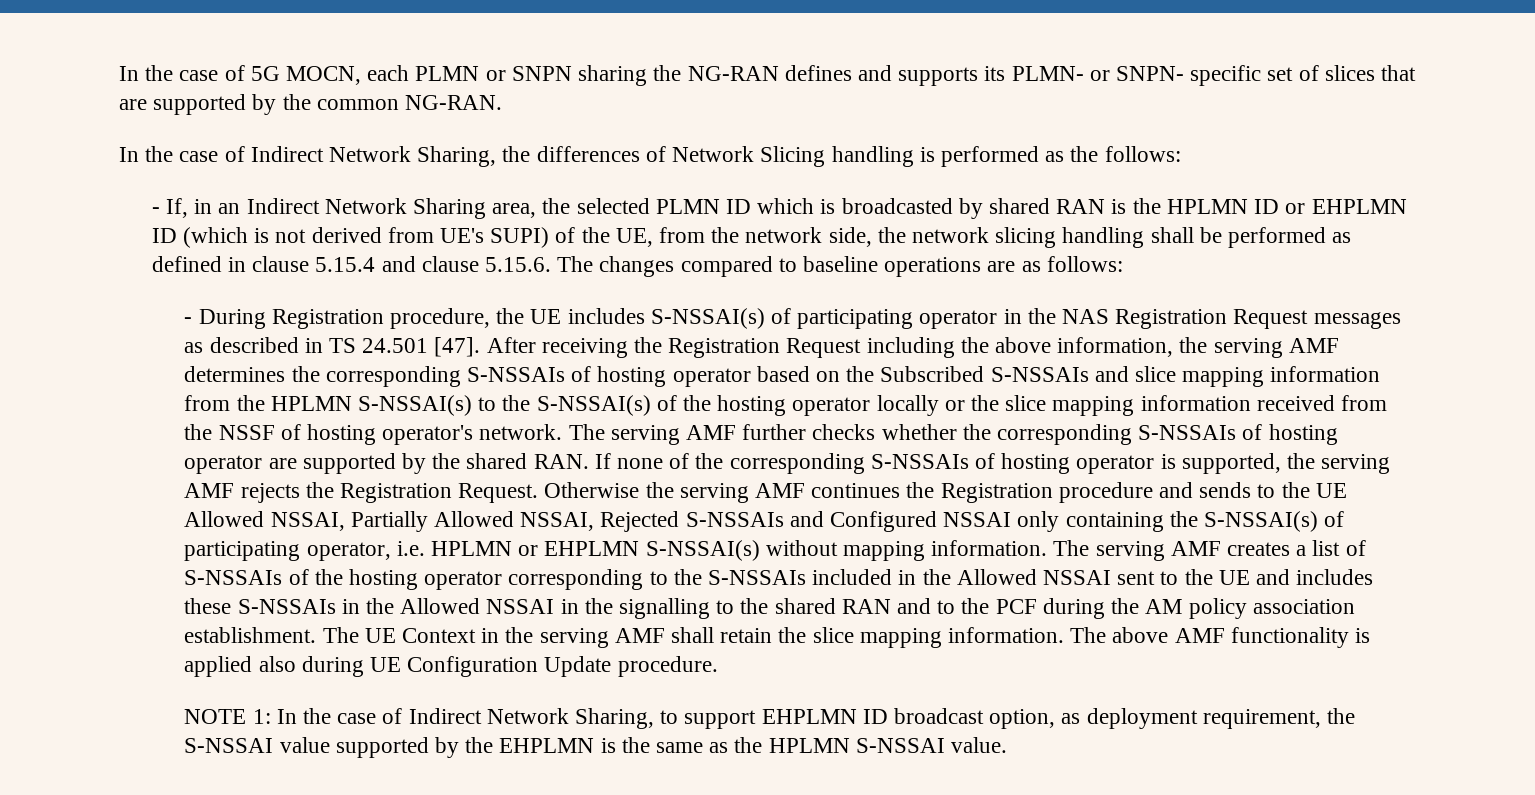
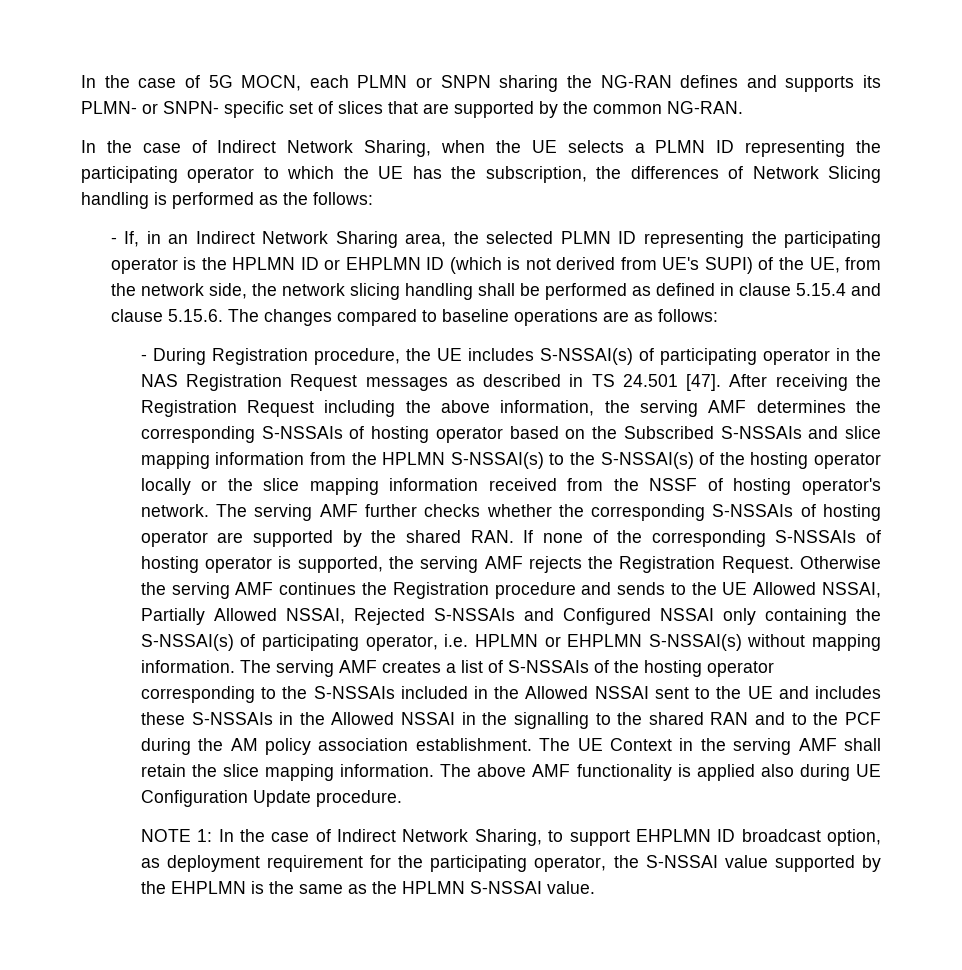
- In the case of Indirect Network Sharing, the differences of Network Slicing handling is performed as the follows:
+ In the case of Indirect Network Sharing, when the UE selects a PLMN ID representing the participating operator to which the UE has the subscription, the differences of Network Slicing handling is performed as the follows:
- - If, in an Indirect Network Sharing area, the selected PLMN ID which is broadcasted by shared RAN is the HPLMN ID or EHPLMN ID (which is not derived from UE's SUPI) of the UE, from the network side, the network slicing handling shall be performed as defined in clause 5.15.4 and clause 5.15.6. The changes compared to baseline operations are as follows:
+ - If, in an Indirect Network Sharing area, the selected PLMN ID representing the participating operator is the HPLMN ID or EHPLMN ID (which is not derived from UE's SUPI) of the UE, from the network side, the network slicing handling shall be performed as defined in clause 5.15.4 and clause 5.15.6. The changes compared to baseline operations are as follows:
- NOTE 1: In the case of Indirect Network Sharing, to support EHPLMN ID broadcast option, as deployment requirement, the S-NSSAI value supported by the EHPLMN is the same as the HPLMN S-NSSAI value.
+ NOTE 1: In the case of Indirect Network Sharing, to support EHPLMN ID broadcast option, as deployment requirement for the participating operator, the S-NSSAI value supported by the EHPLMN is the same as the HPLMN S-NSSAI value.

